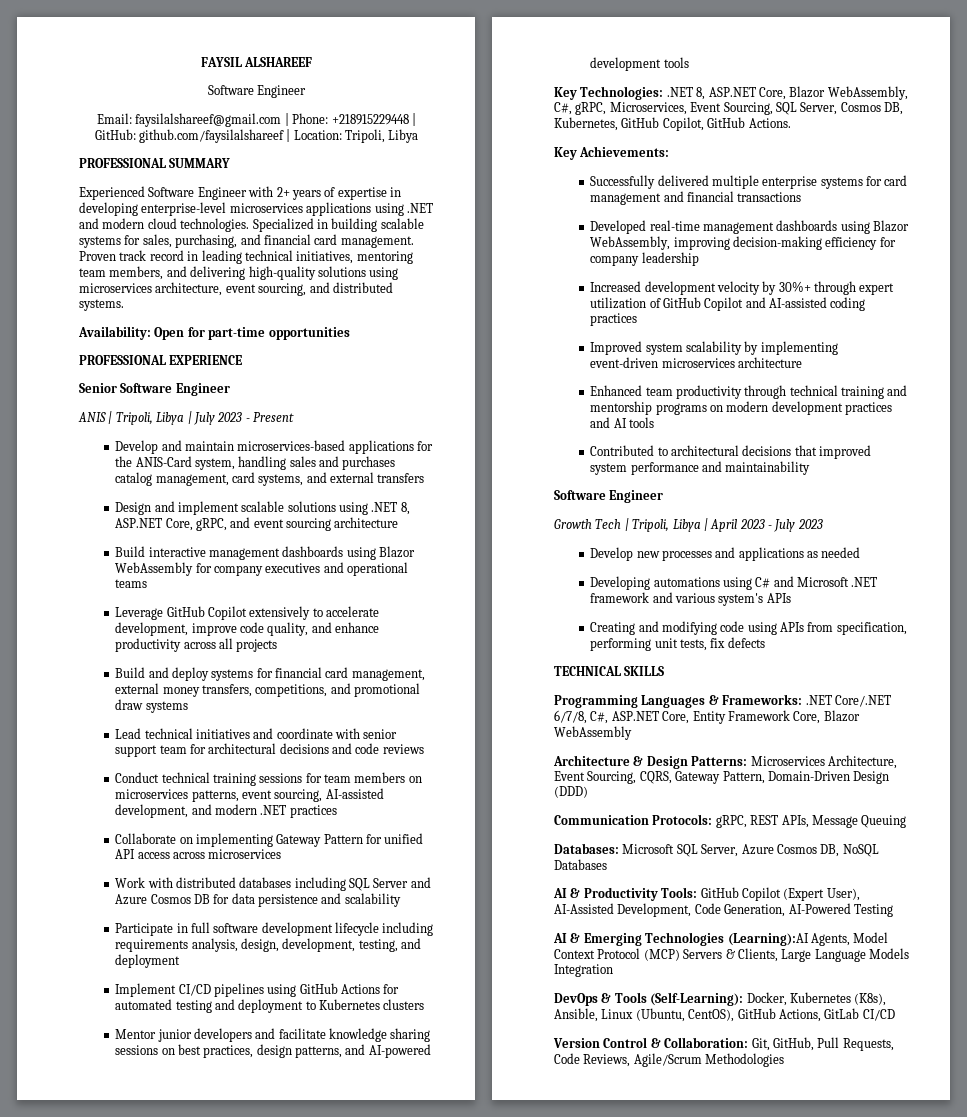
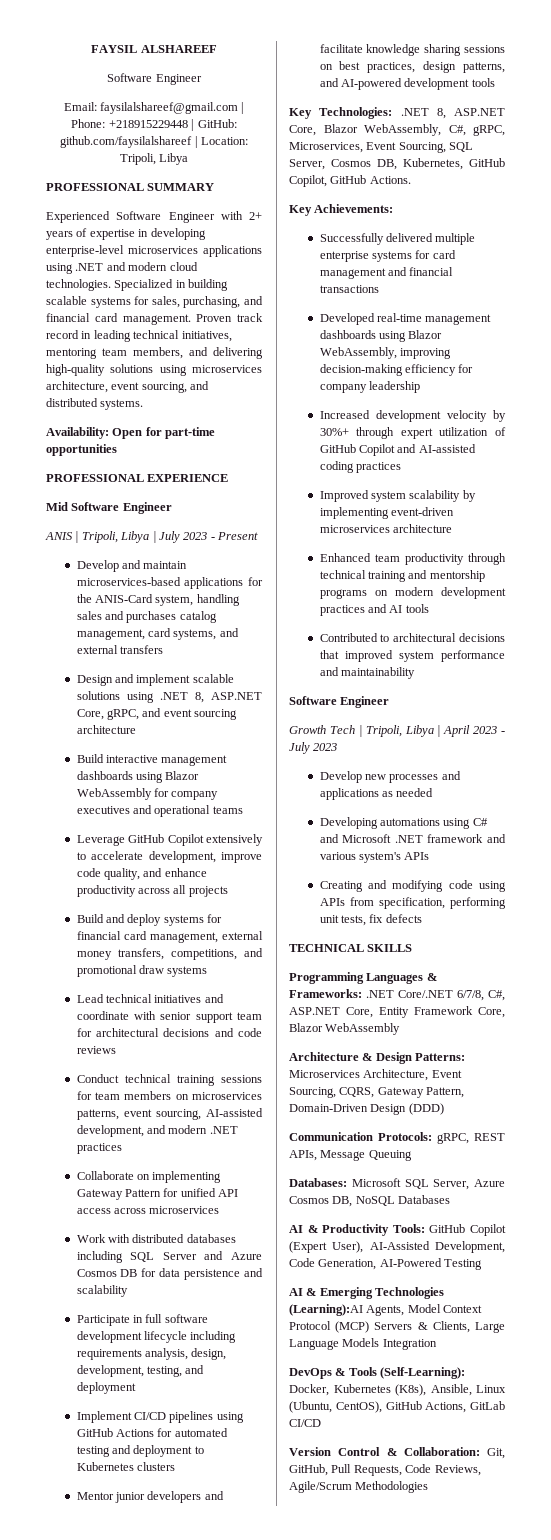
- Senior Software Engineer
+ Mid Software Engineer

